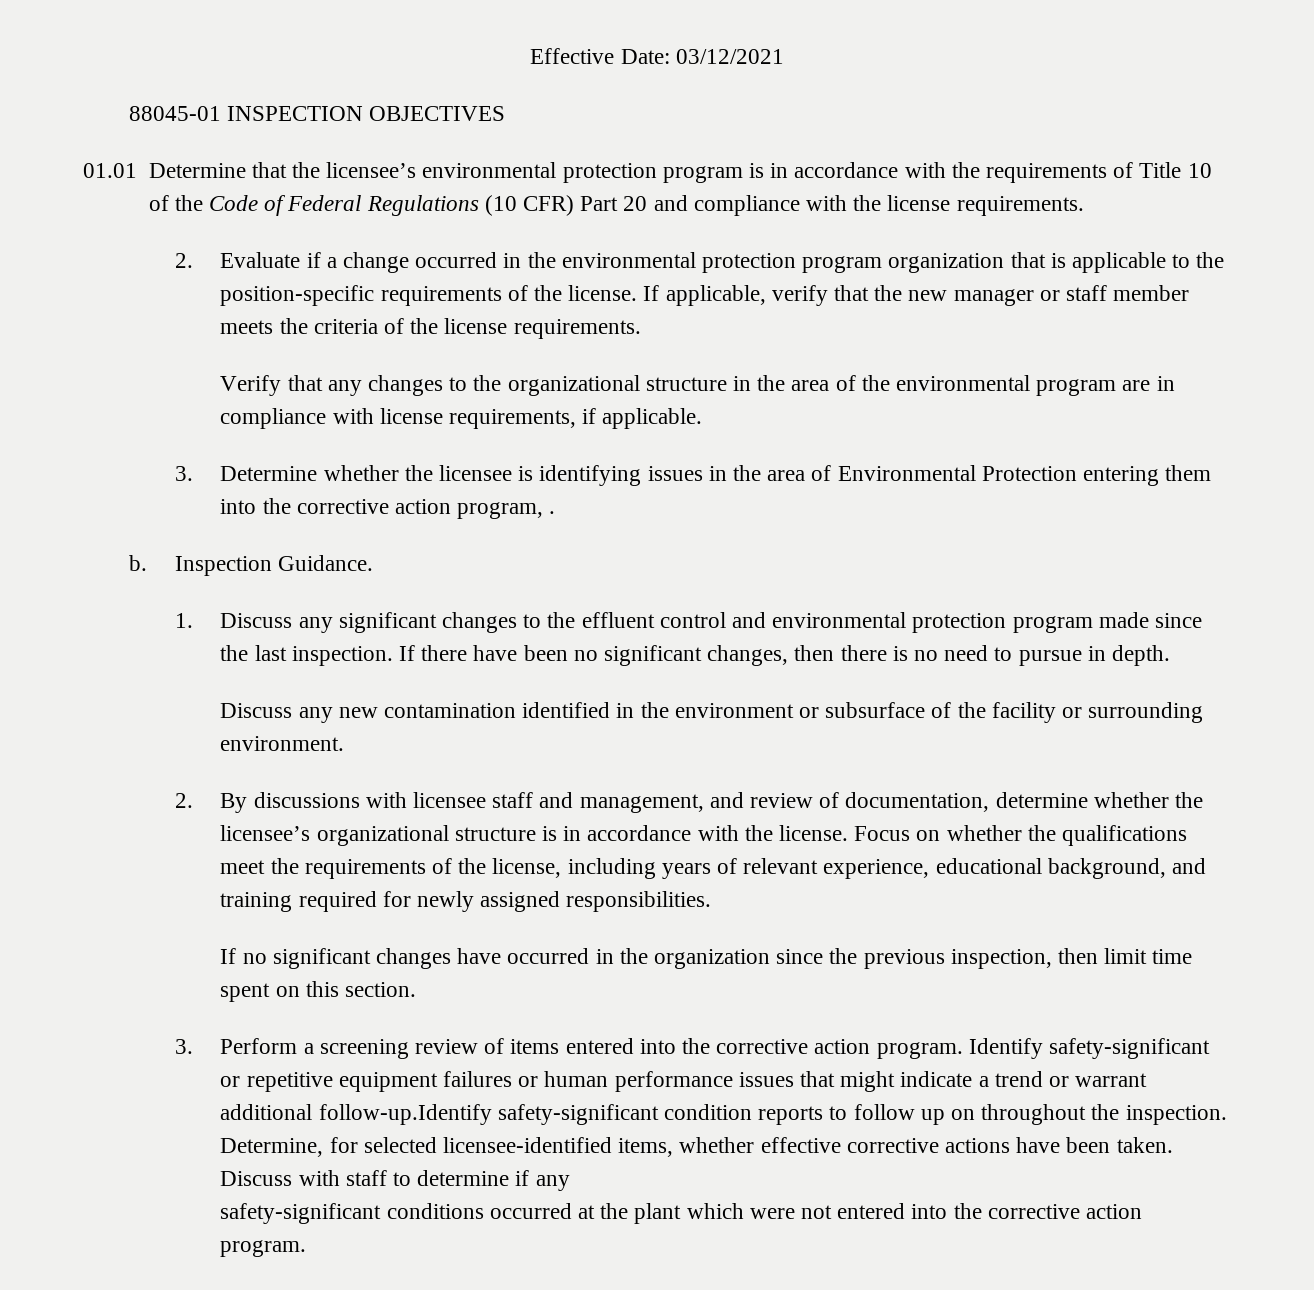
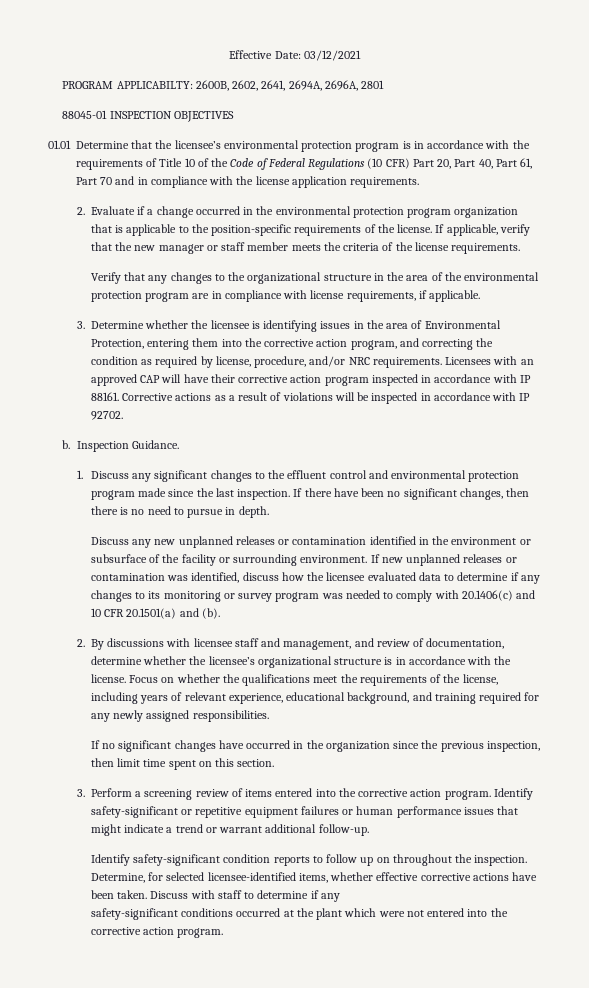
+ PROGRAM APPLICABILTY: 2600B, 2602, 2641, 2694A, 2696A, 2801
- 01.01 Determine that the licensee’s environmental protection program is in accordance with the requirements of Title 10 of the Code of Federal Regulations (10 CFR) Part 20 and compliance with the license requirements.
+ 01.01 Determine that the licensee’s environmental protection program is in accordance with the requirements of Title 10 of the Code of Federal Regulations (10 CFR) Part 20, Part 40, Part 61, Part 70 and in compliance with the license application requirements.
- Verify that any changes to the organizational structure in the area of the environmental program are in compliance with license requirements, if applicable.
+ Verify that any changes to the organizational structure in the area of the environmental protection program are in compliance with license requirements, if applicable.
- 3. Determine whether the licensee is identifying issues in the area of Environmental Protection entering them into the corrective action program, .
+ 3. Determine whether the licensee is identifying issues in the area of Environmental Protection, entering them into the corrective action program, and correcting the condition as required by license, procedure, and/or NRC requirements. Licensees with an approved CAP will have their corrective action program inspected in accordance with IP 88161. Corrective actions as a result of violations will be inspected in accordance with IP 92702.
- Discuss any new contamination identified in the environment or subsurface of the facility or surrounding environment.
+ Discuss any new unplanned releases or contamination identified in the environment or subsurface of the facility or surrounding environment. If new unplanned releases or contamination was identified, discuss how the licensee evaluated data to determine if any changes to its monitoring or survey program was needed to comply with 20.1406(c) and 10 CFR 20.1501(a) and (b).
- Focus on whether the qualifications meet the requirements of the license, including years of relevant experience, educational background, and training required for newly assigned responsibilities.
+ Focus on whether the qualifications meet the requirements of the license, including years of relevant experience, educational background, and training required for any newly assigned responsibilities.
- Identify safety-significant or repetitive equipment failures or human performance issues that might indicate a trend or warrant additional follow-up.Identify safety-significant condition reports to follow up on throughout the inspection.
+ Identify safety-significant or repetitive equipment failures or human performance issues that might indicate a trend or warrant additional follow-up.
+ Identify safety-significant condition reports to follow up on throughout the inspection.

